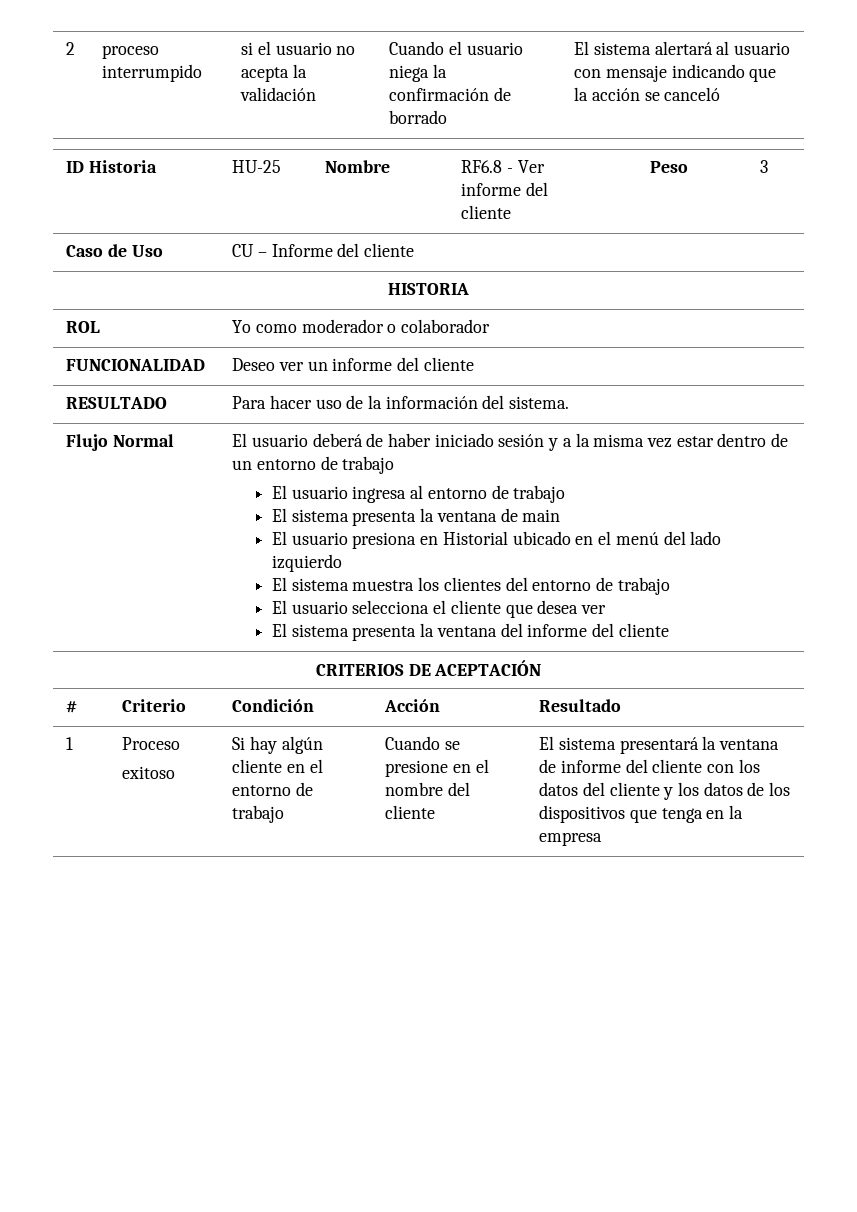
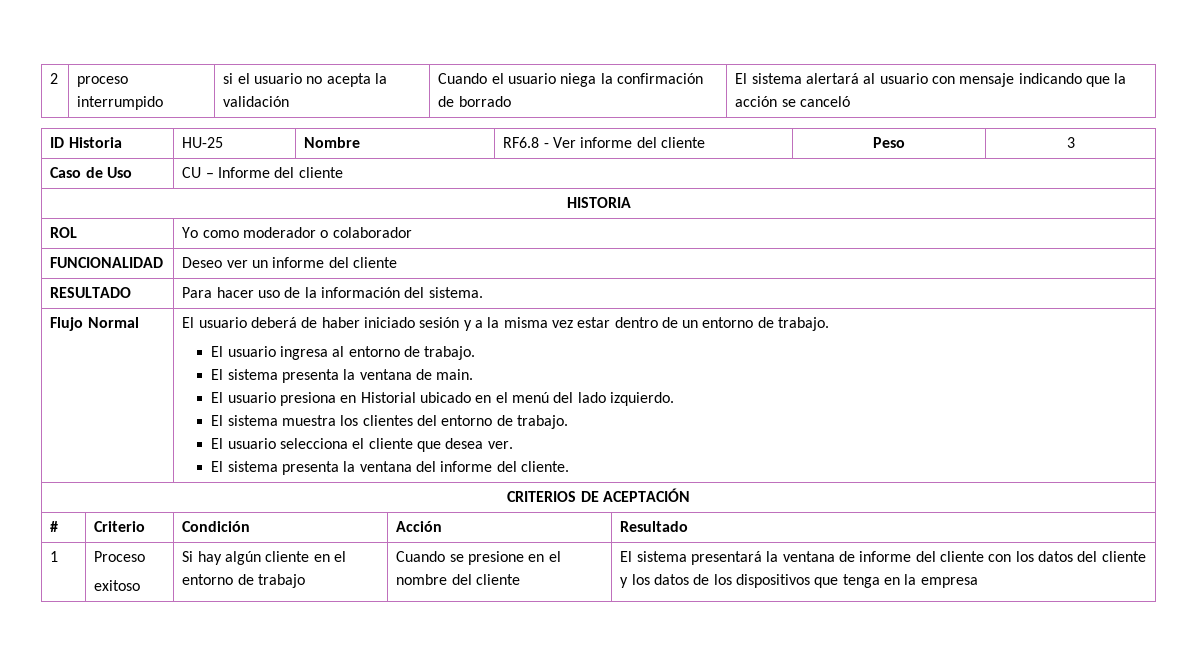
- El usuario deberá de haber iniciado sesión y a la misma vez estar dentro de un entorno de trabajo
+ El usuario deberá de haber iniciado sesión y a la misma vez estar dentro de un entorno de trabajo.
- El usuario ingresa al entorno de trabajo
+ El usuario ingresa al entorno de trabajo.
- El sistema presenta la ventana de main
+ El sistema presenta la ventana de main.
- El usuario presiona en Historial ubicado en el menú del lado izquierdo
+ El usuario presiona en Historial ubicado en el menú del lado izquierdo.
- El sistema muestra los clientes del entorno de trabajo
+ El sistema muestra los clientes del entorno de trabajo.
- El usuario selecciona el cliente que desea ver
+ El usuario selecciona el cliente que desea ver.
- El sistema presenta la ventana del informe del cliente
+ El sistema presenta la ventana del informe del cliente.

